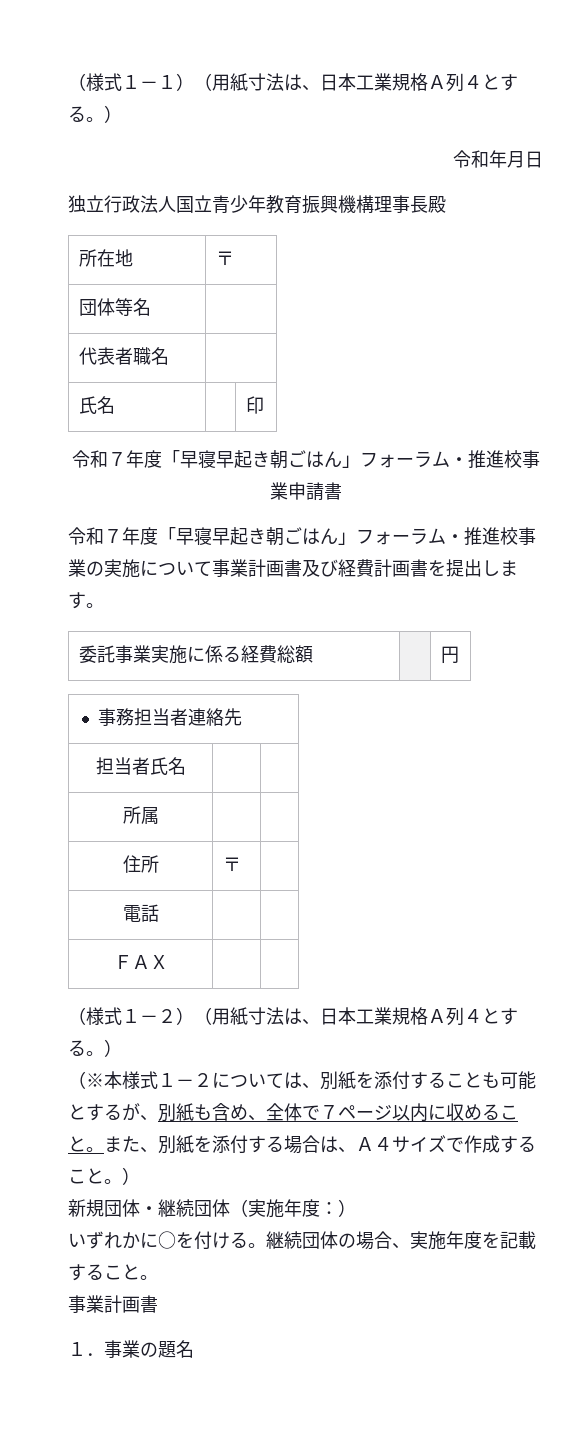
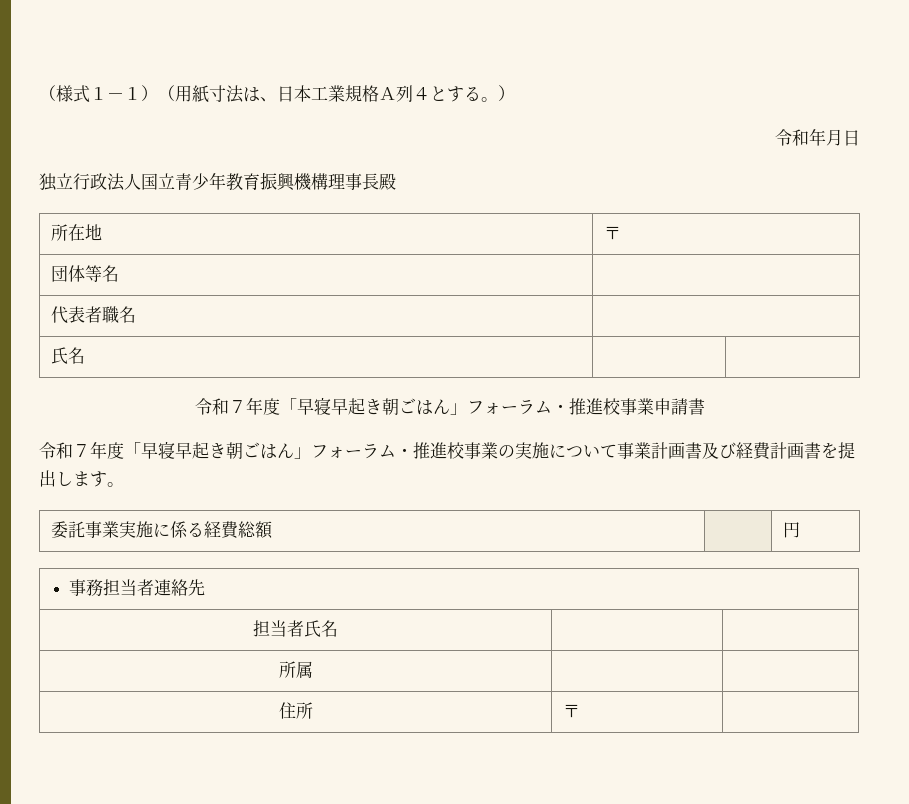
  代表者職名 |
- 氏名 | | 印
+ 氏名 | |
- 電話 | |
- ＦＡＸ | |
- （様式１－２）（用紙寸法は、日本工業規格Ａ列４とする。）
- （※本様式１－２については、別紙を添付することも可能とするが、別紙も含め、全体で７ページ以内に収めること。また、別紙を添付する場合は、Ａ４サイズで作成すること。）
- 新規団体・継続団体（実施年度：）
- いずれかに○を付ける。継続団体の場合、実施年度を記載すること。
- 事業計画書
- １．事業の題名

